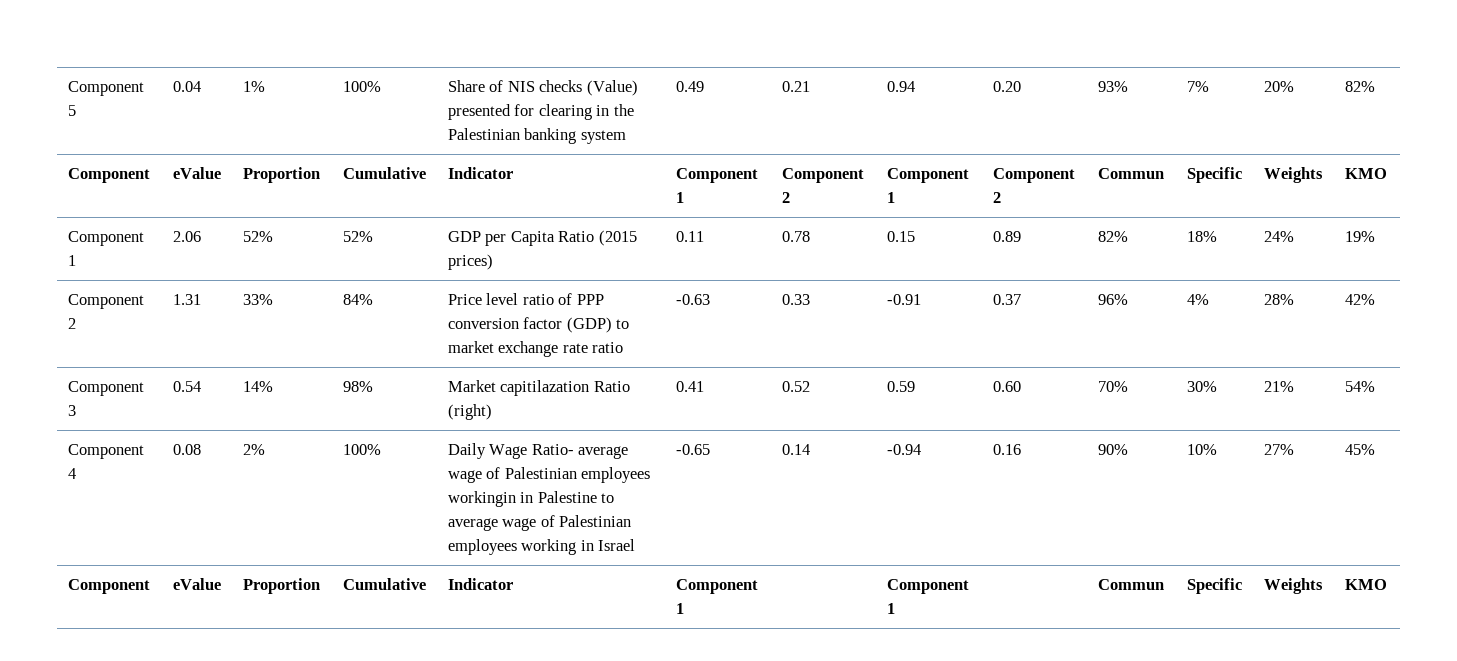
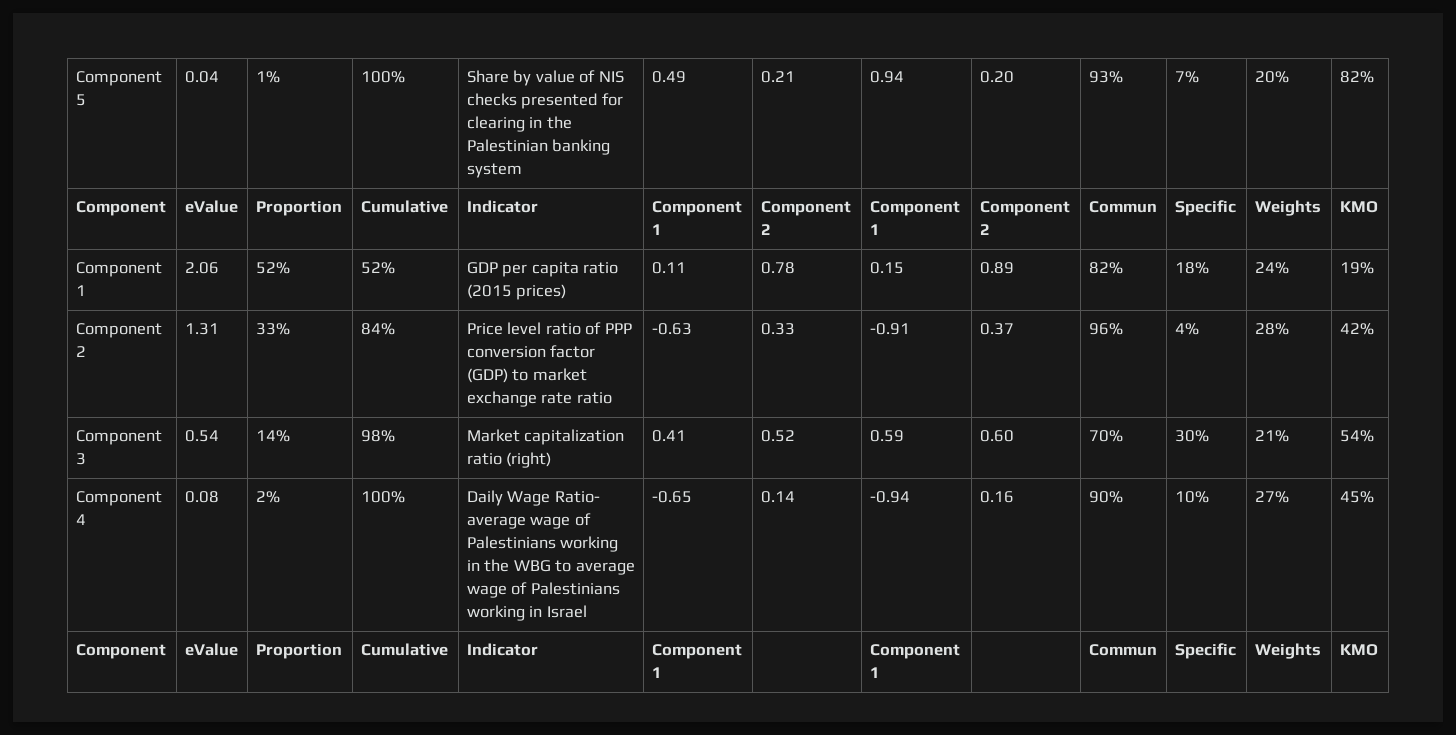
- Component 5 | 0.04 | 1% | 100% | Share of NIS checks (Value) presented for clearing in the Palestinian banking system | 0.49 | 0.21 | 0.94 | 0.20 | 93% | 7% | 20% | 82%
+ Component 5 | 0.04 | 1% | 100% | Share by value of NIS checks presented for clearing in the Palestinian banking system | 0.49 | 0.21 | 0.94 | 0.20 | 93% | 7% | 20% | 82%
- Component 1 | 2.06 | 52% | 52% | GDP per Capita Ratio (2015 prices) | 0.11 | 0.78 | 0.15 | 0.89 | 82% | 18% | 24% | 19%
+ Component 1 | 2.06 | 52% | 52% | GDP per capita ratio (2015 prices) | 0.11 | 0.78 | 0.15 | 0.89 | 82% | 18% | 24% | 19%
- Component 3 | 0.54 | 14% | 98% | Market capitilazation Ratio (right) | 0.41 | 0.52 | 0.59 | 0.60 | 70% | 30% | 21% | 54%
+ Component 3 | 0.54 | 14% | 98% | Market capitalization ratio (right) | 0.41 | 0.52 | 0.59 | 0.60 | 70% | 30% | 21% | 54%
- Component 4 | 0.08 | 2% | 100% | Daily Wage Ratio- average wage of Palestinian employees workingin in Palestine to average wage of Palestinian employees working in Israel | -0.65 | 0.14 | -0.94 | 0.16 | 90% | 10% | 27% | 45%
+ Component 4 | 0.08 | 2% | 100% | Daily Wage Ratio- average wage of Palestinians working in the WBG to average wage of Palestinians working in Israel | -0.65 | 0.14 | -0.94 | 0.16 | 90% | 10% | 27% | 45%

